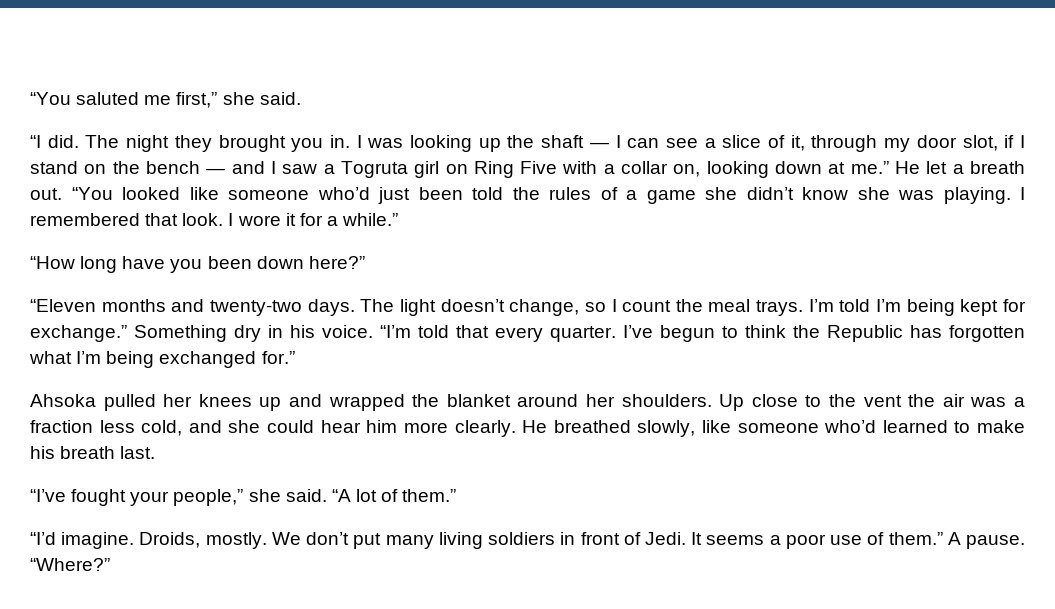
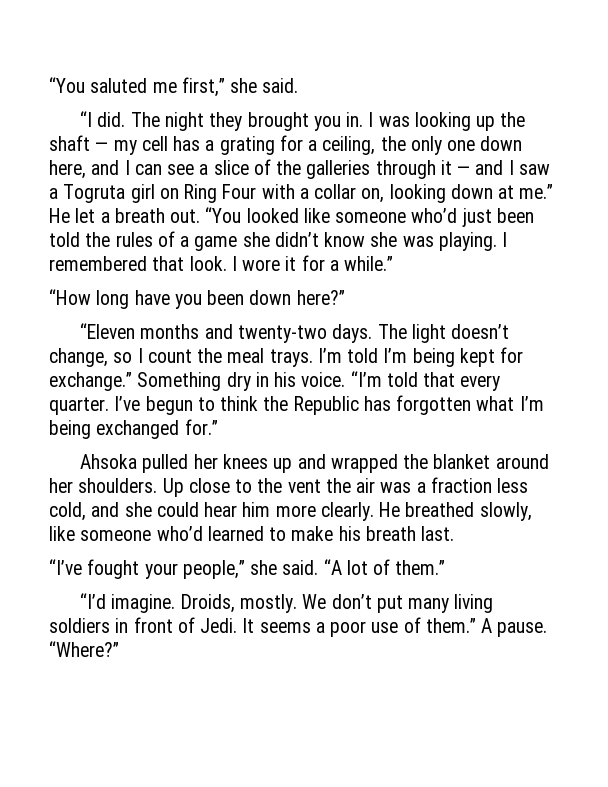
- I was looking up the shaft — I can see a slice of it, through my door slot, if I stand on the bench — and I saw a Togruta girl on Ring Five with a collar on, looking down at me.”
+ I was looking up the shaft — my cell has a grating for a ceiling, the only one down here, and I can see a slice of the galleries through it — and I saw a Togruta girl on Ring Four with a collar on, looking down at me.”

